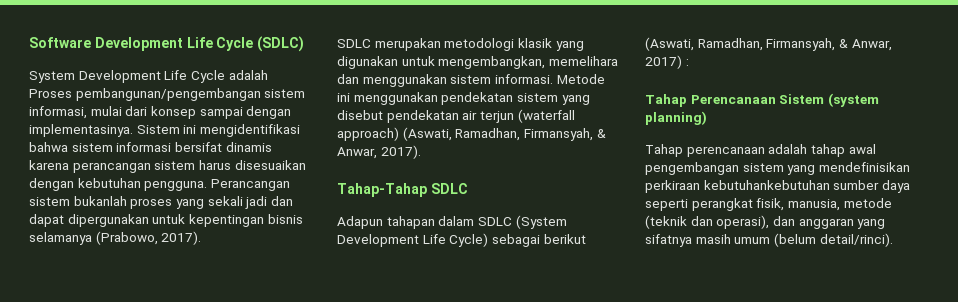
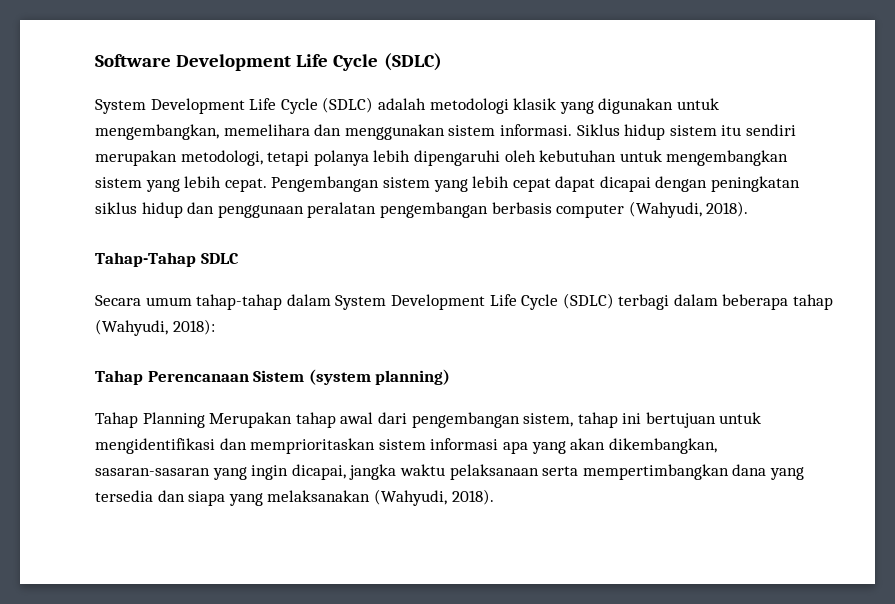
- System Development Life Cycle adalah Proses pembangunan/pengembangan sistem informasi, mulai dari konsep sampai dengan implementasinya. Sistem ini mengidentifikasi bahwa sistem informasi bersifat dinamis karena perancangan sistem harus disesuaikan dengan kebutuhan pengguna. Perancangan sistem bukanlah proses yang sekali jadi dan dapat dipergunakan untuk kepentingan bisnis selamanya (Prabowo, 2017).
- SDLC merupakan metodologi klasik yang digunakan untuk mengembangkan, memelihara dan menggunakan sistem informasi.
+ System Development Life Cycle (SDLC) adalah metodologi klasik yang digunakan untuk mengembangkan, memelihara dan menggunakan sistem informasi.
- Metode ini menggunakan pendekatan sistem yang disebut pendekatan air terjun (waterfall approach) (Aswati, Ramadhan, Firmansyah, & Anwar, 2017).
+ Siklus hidup sistem itu sendiri merupakan metodologi, tetapi polanya lebih dipengaruhi oleh kebutuhan untuk mengembangkan sistem yang lebih cepat. Pengembangan sistem yang lebih cepat dapat dicapai dengan peningkatan siklus hidup dan penggunaan peralatan pengembangan berbasis computer (Wahyudi, 2018).
  Tahap-Tahap SDLC
- Adapun tahapan dalam SDLC (System Development Life Cycle) sebagai berikut (Aswati, Ramadhan, Firmansyah, & Anwar, 2017) :
+ Secara umum tahap-tahap dalam System Development Life Cycle (SDLC) terbagi dalam beberapa tahap (Wahyudi, 2018):
- Tahap perencanaan adalah tahap awal pengembangan sistem yang mendefinisikan perkiraan kebutuhankebutuhan sumber daya seperti perangkat fisik, manusia, metode (teknik dan operasi), dan anggaran yang sifatnya masih umum (belum detail/rinci).
+ Tahap Planning Merupakan tahap awal dari pengembangan sistem, tahap ini bertujuan untuk mengidentifikasi dan memprioritaskan sistem informasi apa yang akan dikembangkan, sasaran-sasaran yang ingin dicapai, jangka waktu pelaksanaan serta mempertimbangkan dana yang tersedia dan siapa yang melaksanakan (Wahyudi, 2018).

